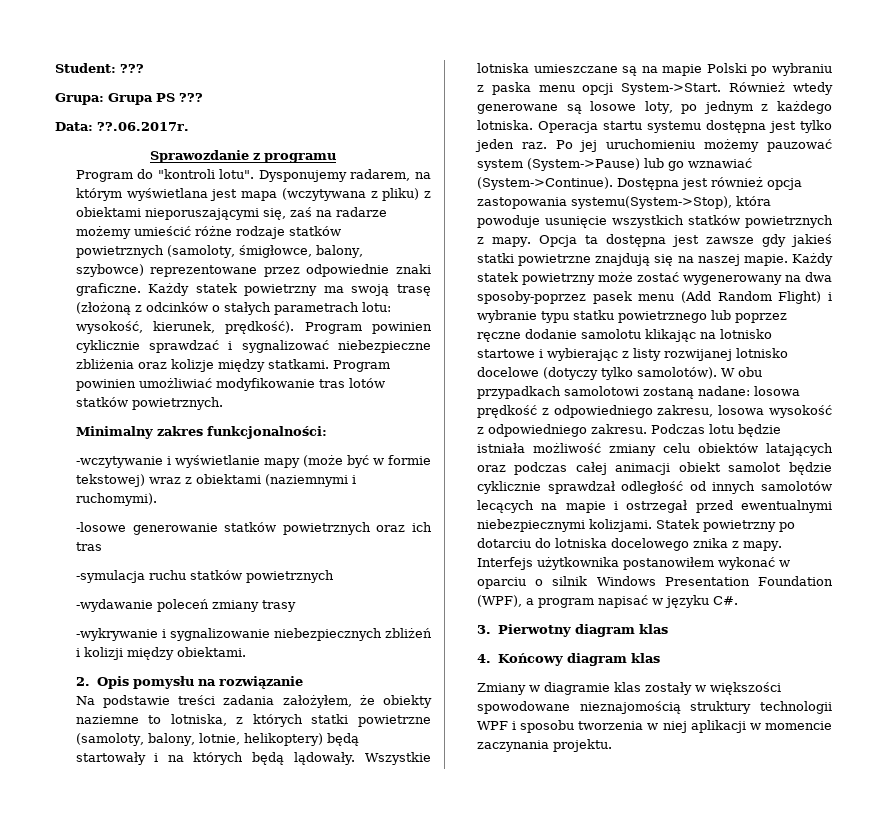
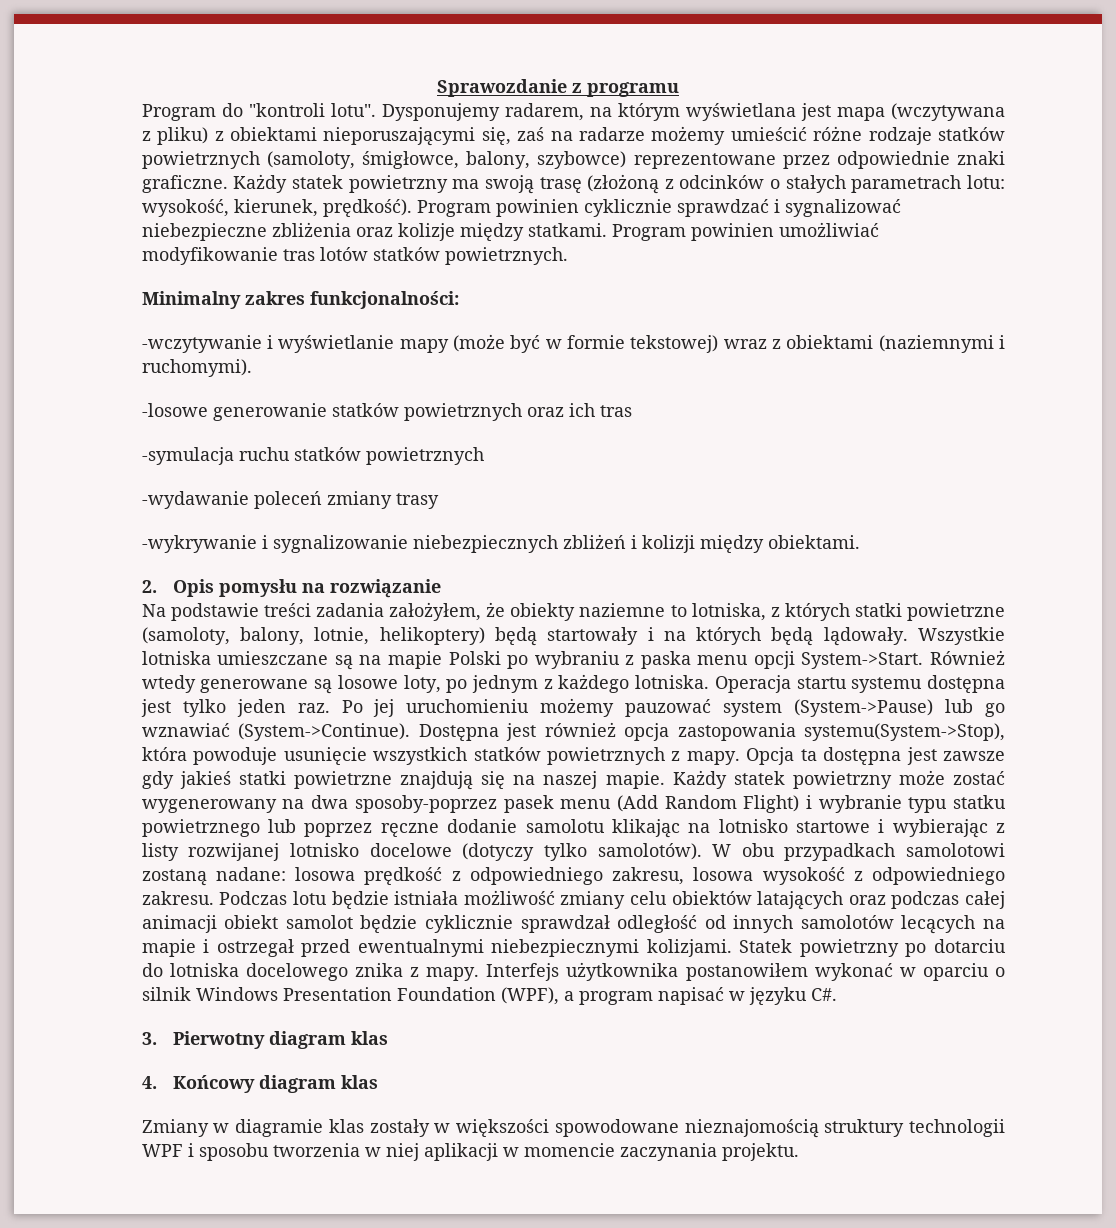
- Student: ???
- Grupa: Grupa PS ???
- Data: ??.06.2017r.

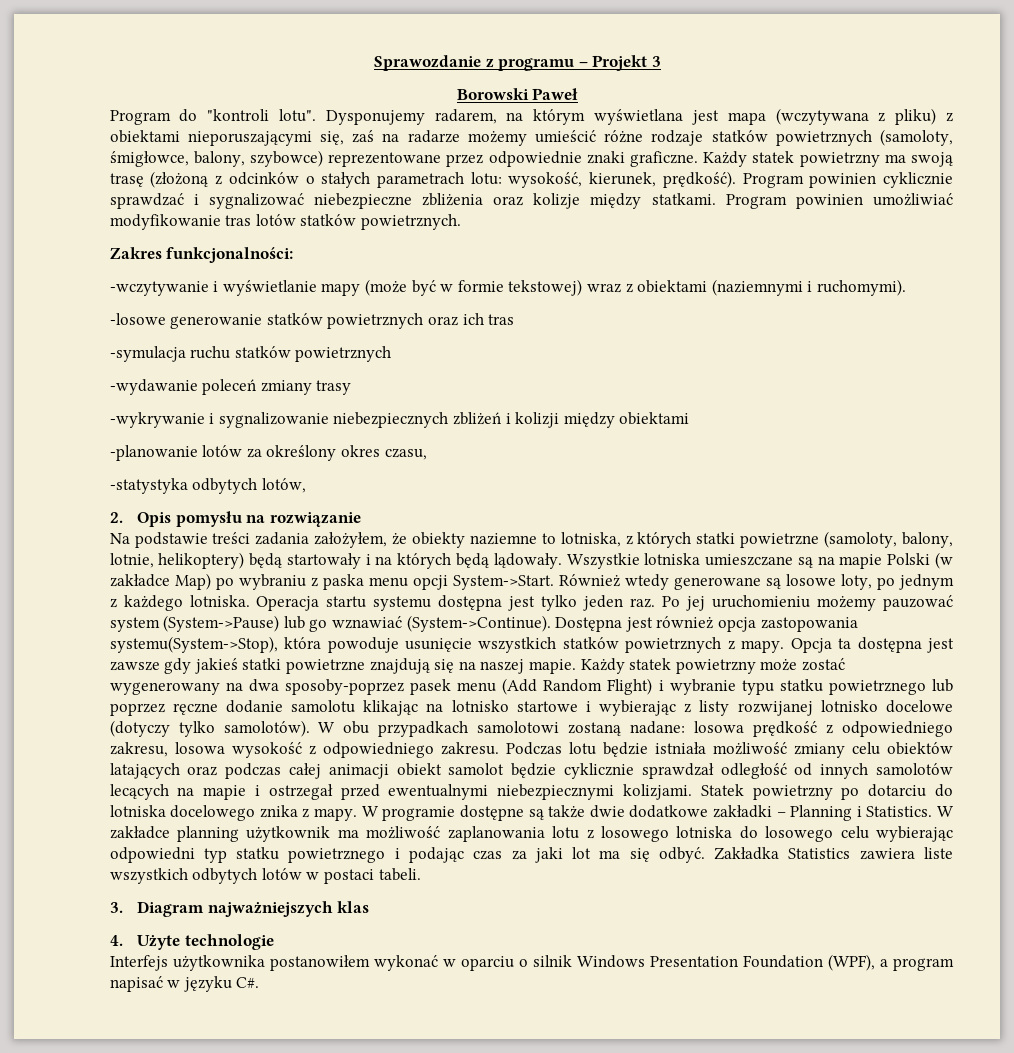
- Sprawozdanie z programu
+ Sprawozdanie z programu – Projekt 3
+ Borowski Paweł
- Minimalny zakres funkcjonalności:
+ Zakres funkcjonalności:
- -wykrywanie i sygnalizowanie niebezpiecznych zbliżeń i kolizji między obiektami.
+ -wykrywanie i sygnalizowanie niebezpiecznych zbliżeń i kolizji między obiektami
+ -planowanie lotów za określony okres czasu,
+ -statystyka odbytych lotów,
- Wszystkie lotniska umieszczane są na mapie Polski po wybraniu z paska menu opcji System->Start.
+ Wszystkie lotniska umieszczane są na mapie Polski (w zakładce Map) po wybraniu z paska menu opcji System->Start.
- Statek powietrzny po dotarciu do lotniska docelowego znika z mapy. Interfejs użytkownika postanowiłem wykonać w oparciu o silnik Windows Presentation Foundation (WPF), a program napisać w języku C#.
+ Statek powietrzny po dotarciu do lotniska docelowego znika z mapy. W programie dostępne są także dwie dodatkowe zakładki – Planning i Statistics. W zakładce planning użytkownik ma możliwość zaplanowania lotu z losowego lotniska do losowego celu wybierając odpowiedni typ statku powietrznego i podając czas za jaki lot ma się odbyć. Zakładka Statistics zawiera liste wszystkich odbytych lotów w postaci tabeli.
+ 3. Diagram najważniejszych klas
+ 4. Użyte technologie
+ Interfejs użytkownika postanowiłem wykonać w oparciu o silnik Windows Presentation Foundation (WPF), a program napisać w języku C#.
- 3. Pierwotny diagram klas
- 4. Końcowy diagram klas
- Zmiany w diagramie klas zostały w większości spowodowane nieznajomością struktury technologii WPF i sposobu tworzenia w niej aplikacji w momencie zaczynania projektu.

